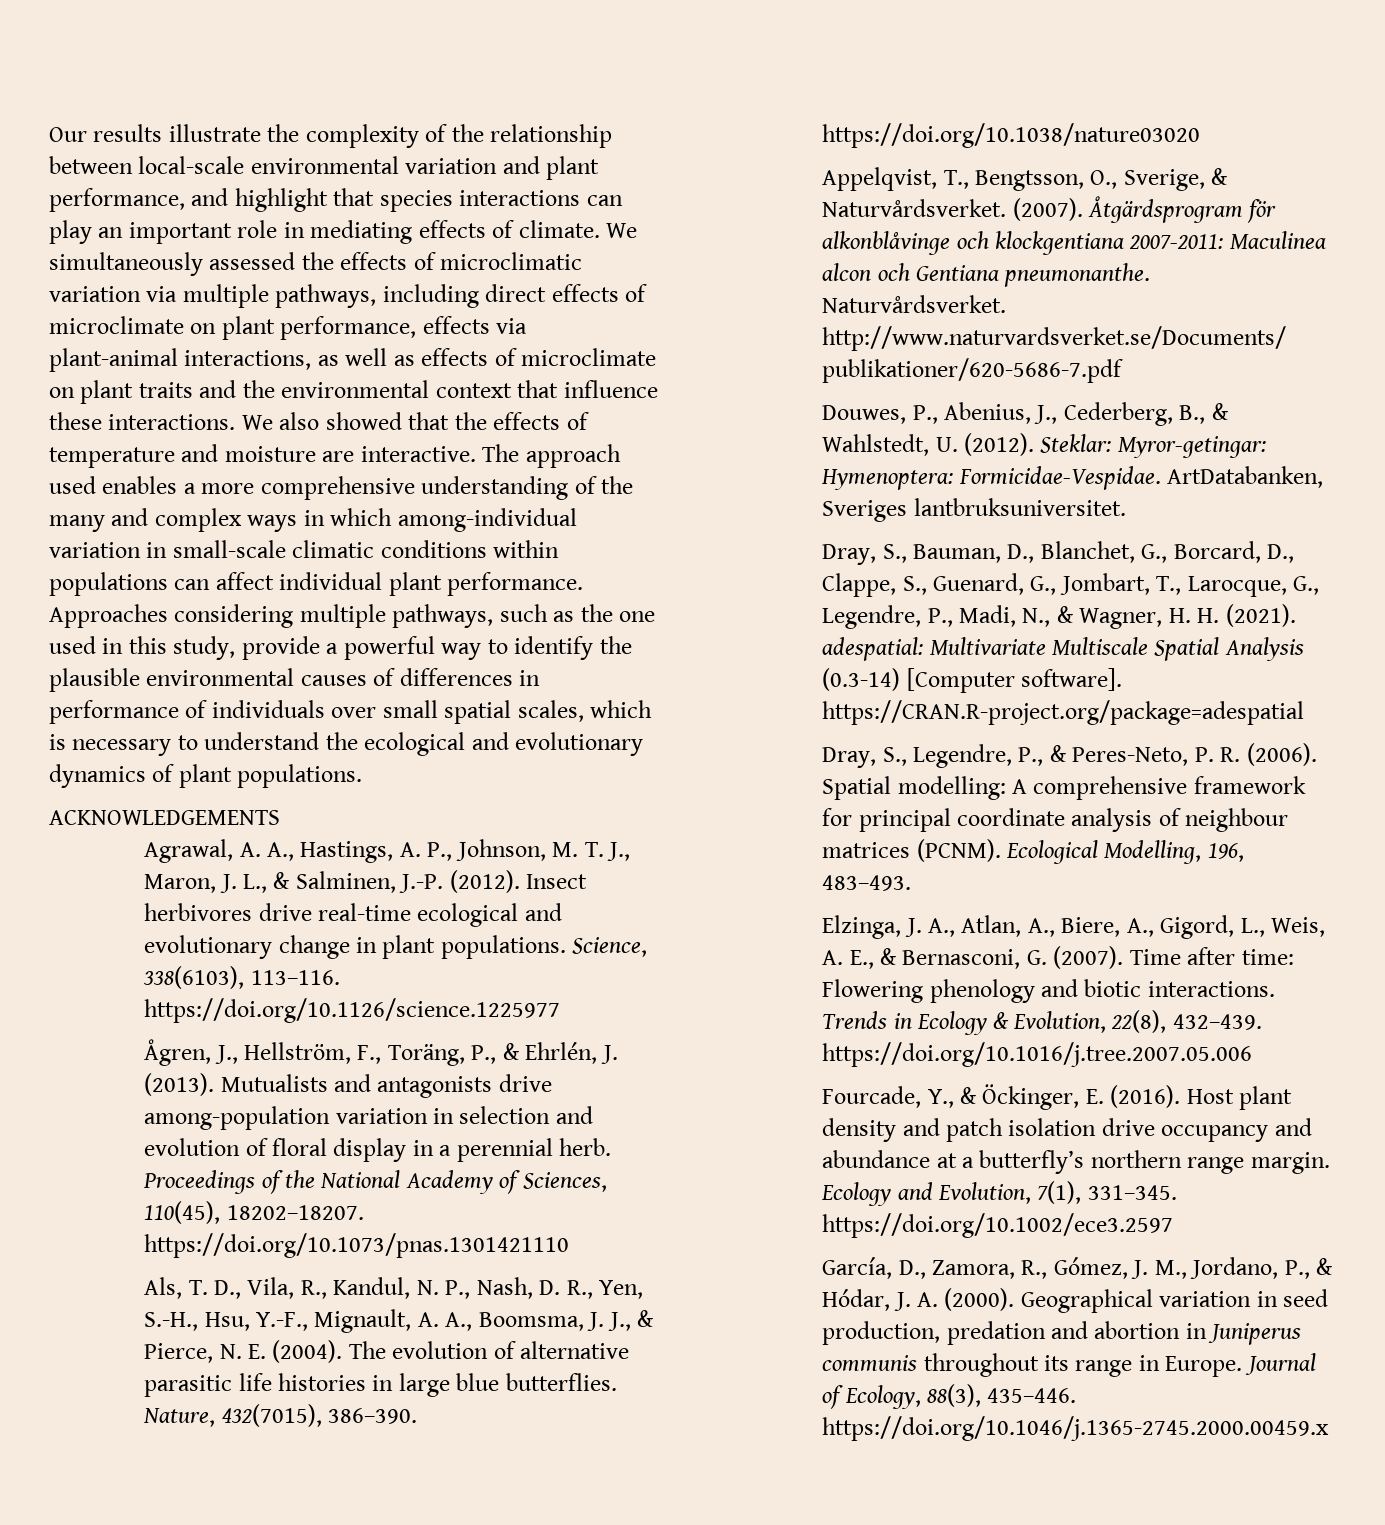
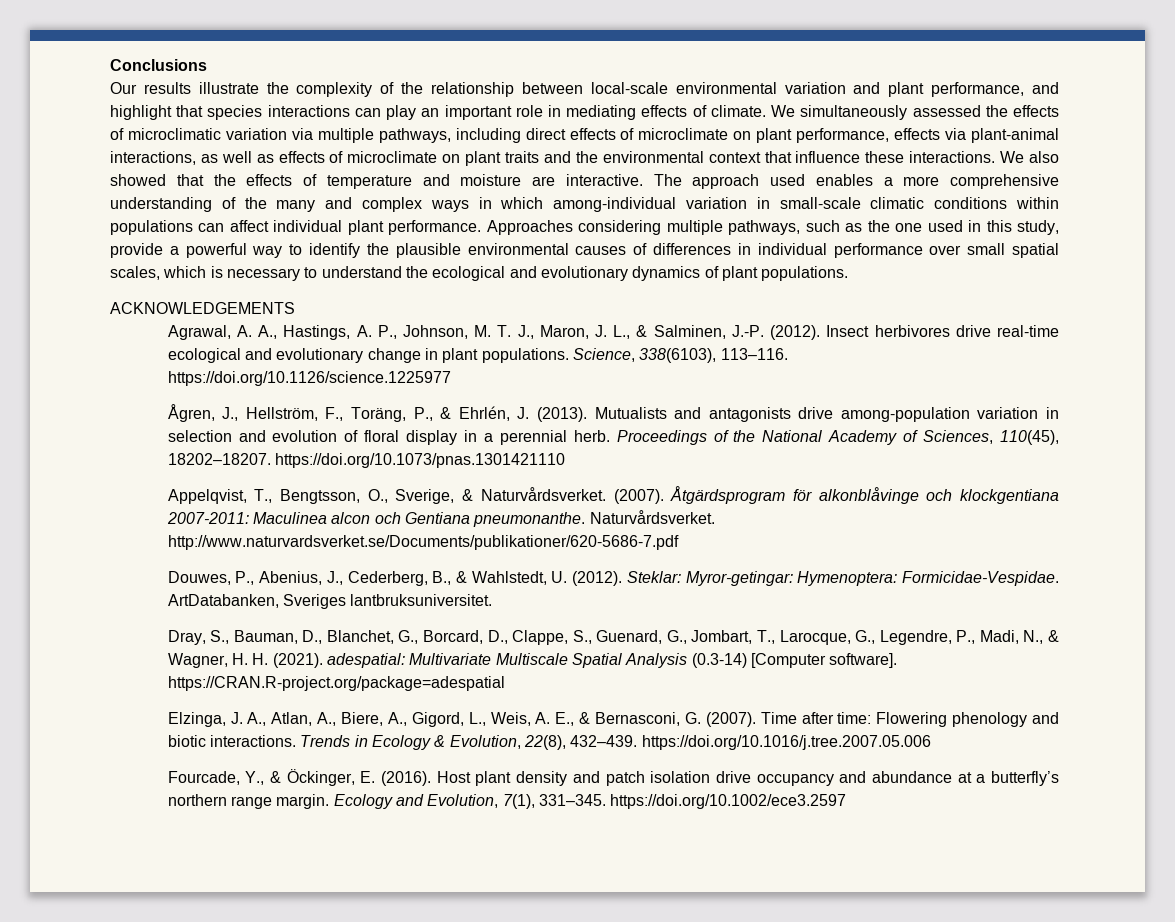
+ Conclusions
- Approaches considering multiple pathways, such as the one used in this study, provide a powerful way to identify the plausible environmental causes of differences in performance of individuals over small spatial scales, which is necessary to understand the ecological and evolutionary dynamics of plant populations.
+ Approaches considering multiple pathways, such as the one used in this study, provide a powerful way to identify the plausible environmental causes of differences in individual performance over small spatial scales, which is necessary to understand the ecological and evolutionary dynamics of plant populations.
- Als, T. D., Vila, R., Kandul, N. P., Nash, D. R., Yen, S.-H., Hsu, Y.-F., Mignault, A. A., Boomsma, J. J., & Pierce, N. E. (2004). The evolution of alternative parasitic life histories in large blue butterflies. Nature, 432(7015), 386–390. https://doi.org/10.1038/nature03020
- Dray, S., Legendre, P., & Peres-Neto, P. R. (2006). Spatial modelling: A comprehensive framework for principal coordinate analysis of neighbour matrices (PCNM). Ecological Modelling, 196, 483–493.
- García, D., Zamora, R., Gómez, J. M., Jordano, P., & Hódar, J. A. (2000). Geographical variation in seed production, predation and abortion in Juniperus communis throughout its range in Europe. Journal of Ecology, 88(3), 435–446. https://doi.org/10.1046/j.1365-2745.2000.00459.x

